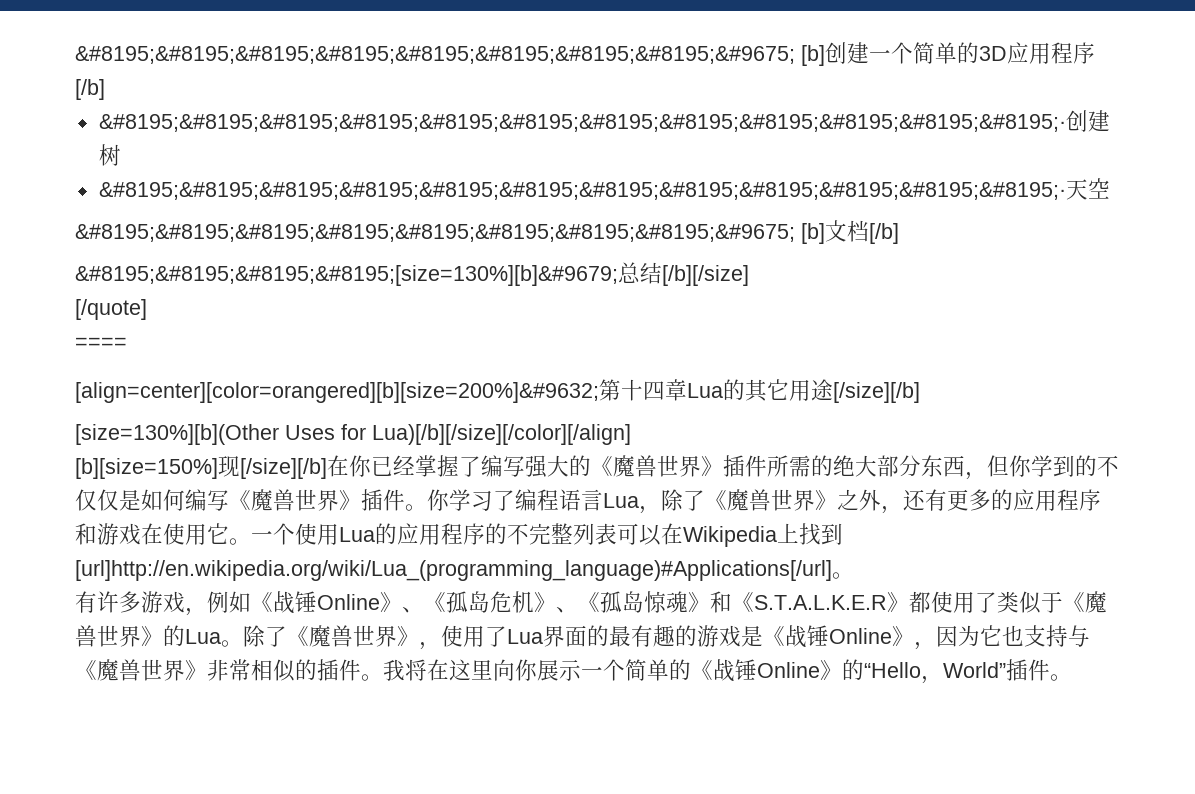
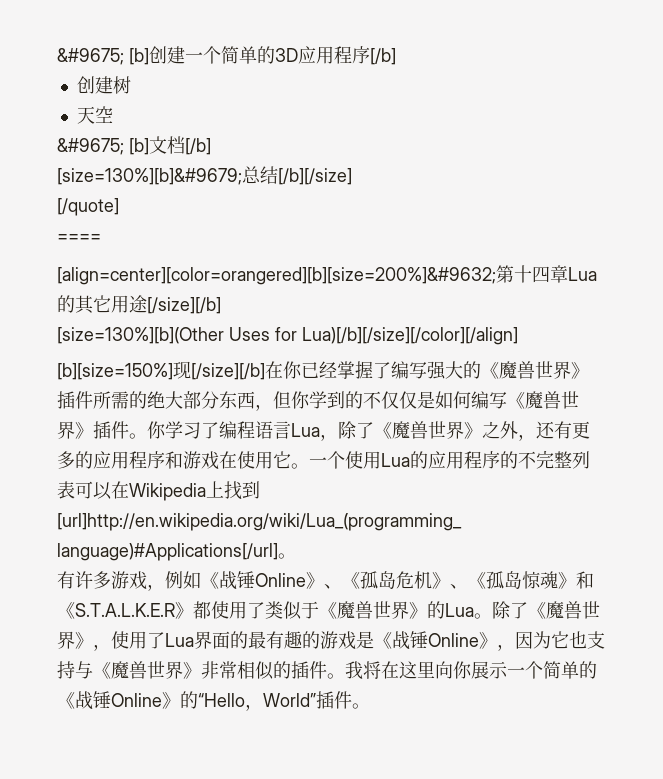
- &#8195;&#8195;&#8195;&#8195;&#8195;&#8195;&#8195;&#8195;&#9675; [b]创建一个简单的3D应用程序[/b]
+ &#9675; [b]创建一个简单的3D应用程序[/b]
- &#8195;&#8195;&#8195;&#8195;&#8195;&#8195;&#8195;&#8195;&#8195;&#8195;&#8195;&#8195;·创建树
+ 创建树
- &#8195;&#8195;&#8195;&#8195;&#8195;&#8195;&#8195;&#8195;&#8195;&#8195;&#8195;&#8195;·天空
+ 天空
- &#8195;&#8195;&#8195;&#8195;&#8195;&#8195;&#8195;&#8195;&#9675; [b]文档[/b]
+ &#9675; [b]文档[/b]
- &#8195;&#8195;&#8195;&#8195;[size=130%][b]&#9679;总结[/b][/size]
+ [size=130%][b]&#9679;总结[/b][/size]

